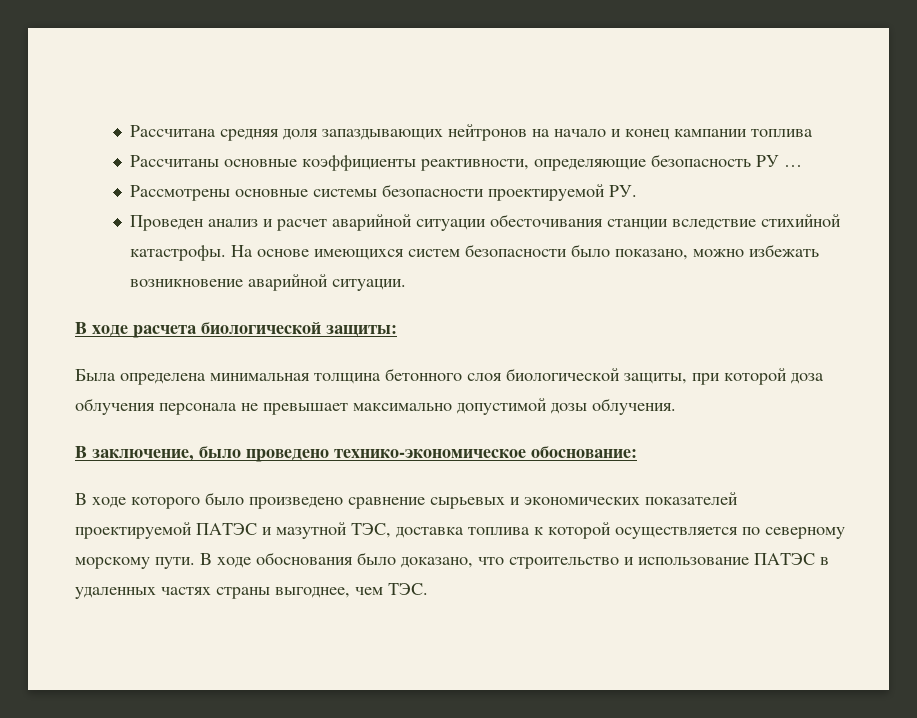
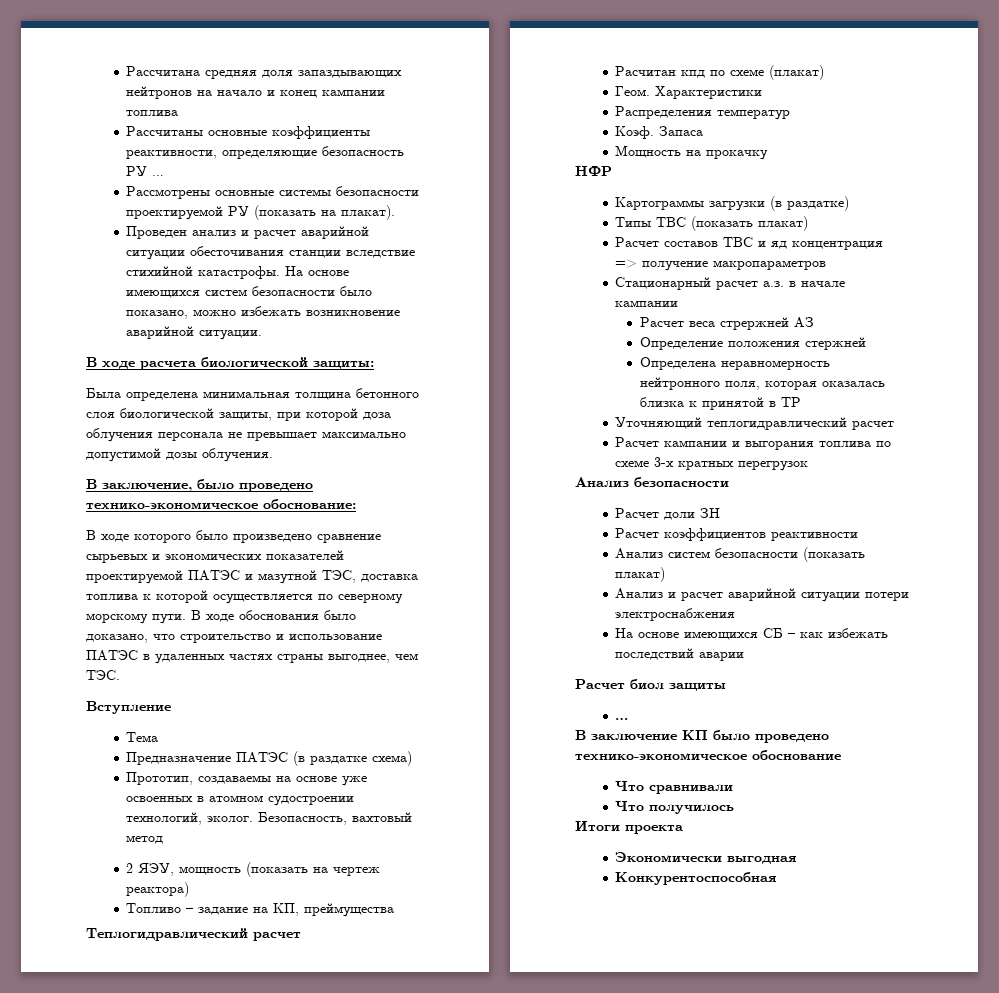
- Рассмотрены основные системы безопасности проектируемой РУ.
+ Рассмотрены основные системы безопасности проектируемой РУ (показать на плакат).
+ Вступление
+ Тема
+ Предназначение ПАТЭС (в раздатке схема)
+ Прототип, создаваемы на основе уже освоенных в атомном судостроении технологий, эколог. Безопасность, вахтовый метод
+ 2 ЯЭУ, мощность (показать на чертеж реактора)
+ Топливо – задание на КП, преймущества
+ Теплогидравлический расчет
+ Расчитан кпд по схеме (плакат)
+ Геом. Характеристики
+ Распределения температур
+ Коэф. Запаса
+ Мощность на прокачку
+ НФР
+ Картограммы загрузки (в раздатке)
+ Типы ТВС (показать плакат)
+ Расчет составов ТВС и яд концентрация => получение макропараметров
+ Стационарный расчет а.з. в начале кампании
+ Расчет веса стрержней АЗ
+ Определение положения стержней
+ Определена неравномерность нейтронного поля, которая оказалась близка к принятой в ТР
+ Уточняющий теплогидравлический расчет
+ Расчет кампании и выгорания топлива по схеме 3-х кратных перегрузок
+ Анализ безопасности
+ Расчет доли ЗН
+ Расчет коэффициентов реактивности
+ Анализ систем безопасности (показать плакат)
+ Анализ и расчет аварийной ситуации потери электроснабжения
+ На основе имеющихся СБ – как избежать последствий аварии
+ Расчет биол защиты
+ …
+ В заключение КП было проведено технико-экономическое обоснование
+ Что сравнивали
+ Что получилось
+ Итоги проекта
+ Экономически выгодная
+ Конкурентоспособная

